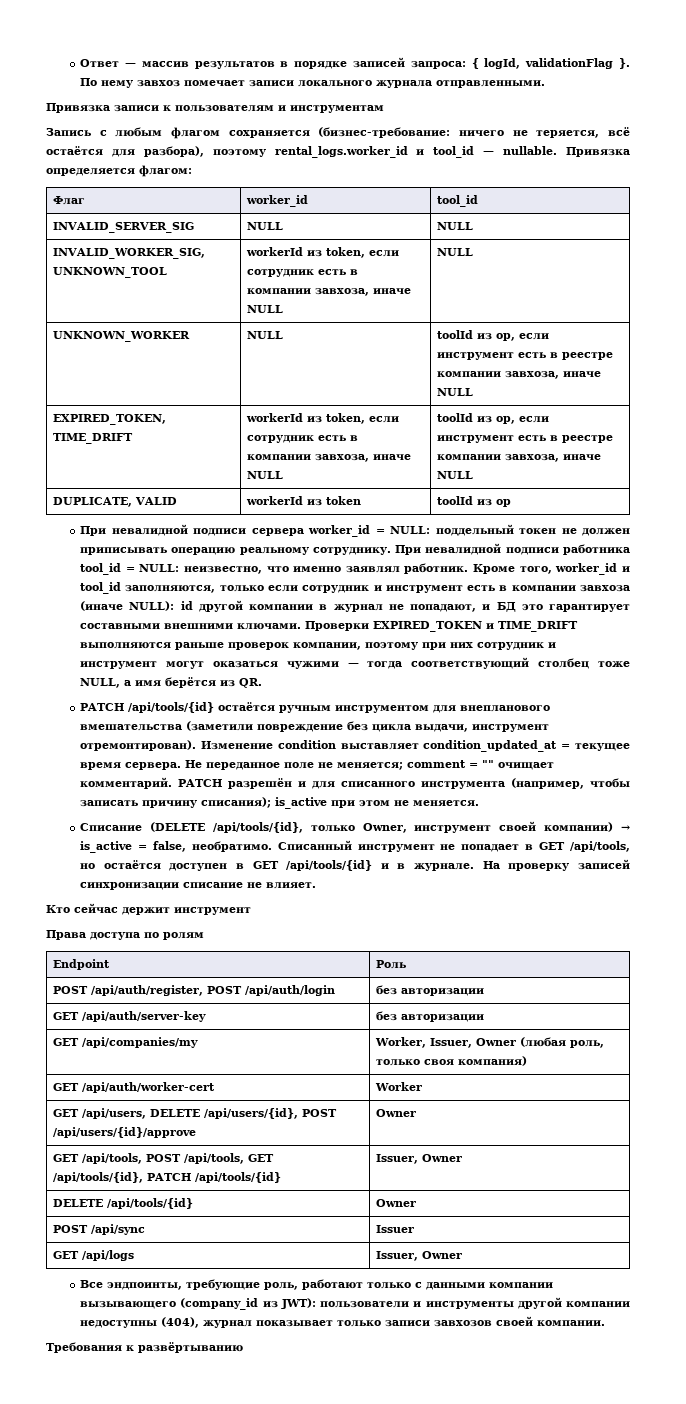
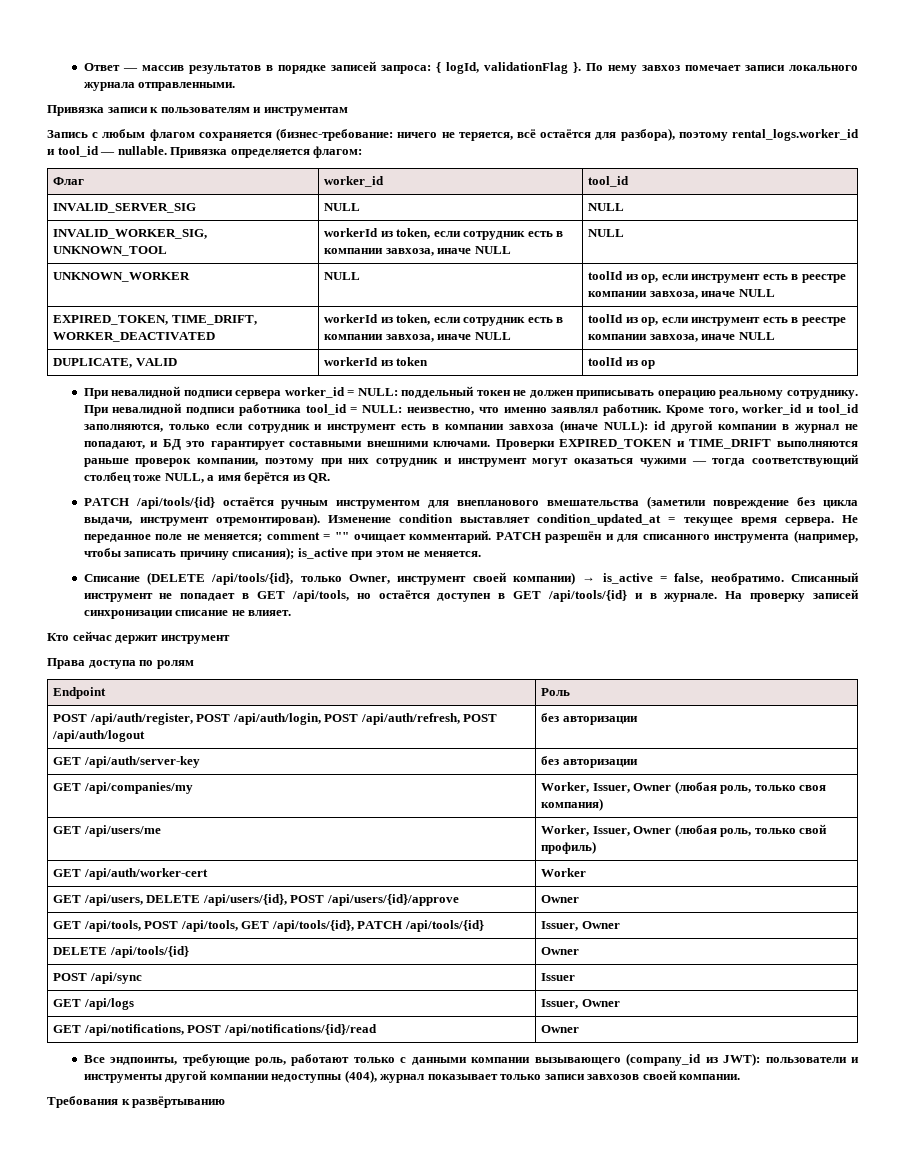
- EXPIRED_TOKEN, TIME_DRIFT | workerId из token, если сотрудник есть в компании завхоза, иначе NULL | toolId из op, если инструмент есть в реестре компании завхоза, иначе NULL
+ EXPIRED_TOKEN, TIME_DRIFT, WORKER_DEACTIVATED | workerId из token, если сотрудник есть в компании завхоза, иначе NULL | toolId из op, если инструмент есть в реестре компании завхоза, иначе NULL
- POST /api/auth/register, POST /api/auth/login | без авторизации
+ POST /api/auth/register, POST /api/auth/login, POST /api/auth/refresh, POST /api/auth/logout | без авторизации
+ GET /api/users/me | Worker, Issuer, Owner (любая роль, только свой профиль)
+ GET /api/notifications, POST /api/notifications/{id}/read | Owner

